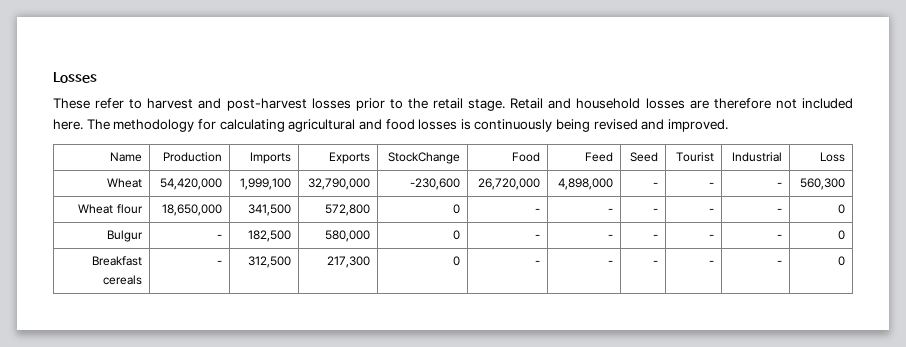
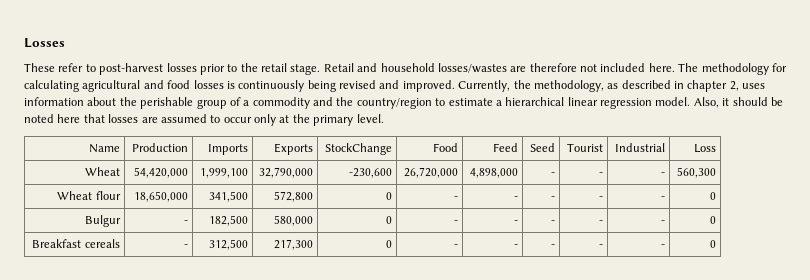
- These refer to harvest and post-harvest losses prior to the retail stage.
+ These refer to post-harvest losses prior to the retail stage.
- Retail and household losses are therefore not included here.
+ Retail and household losses/wastes are therefore not included here.
+ Currently, the methodology, as described in chapter 2, uses information about the perishable group of a commodity and the country/region to estimate a hierarchical linear regression model. Also, it should be noted here that losses are assumed to occur only at the primary level.

